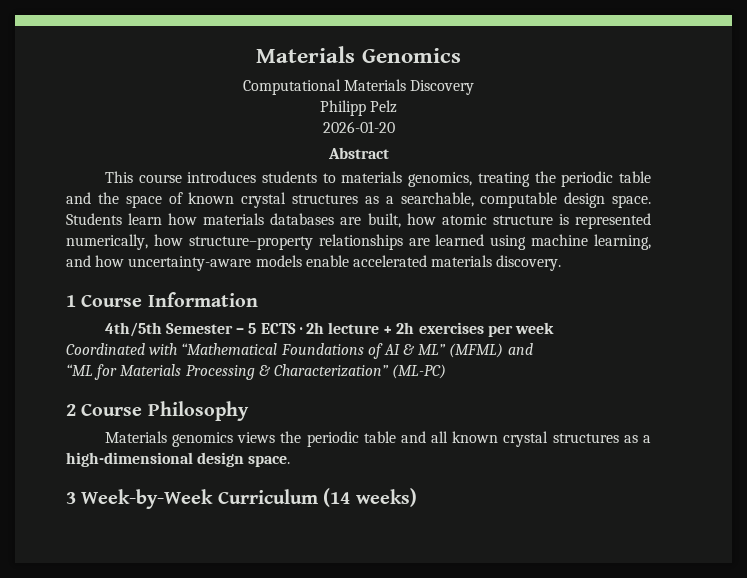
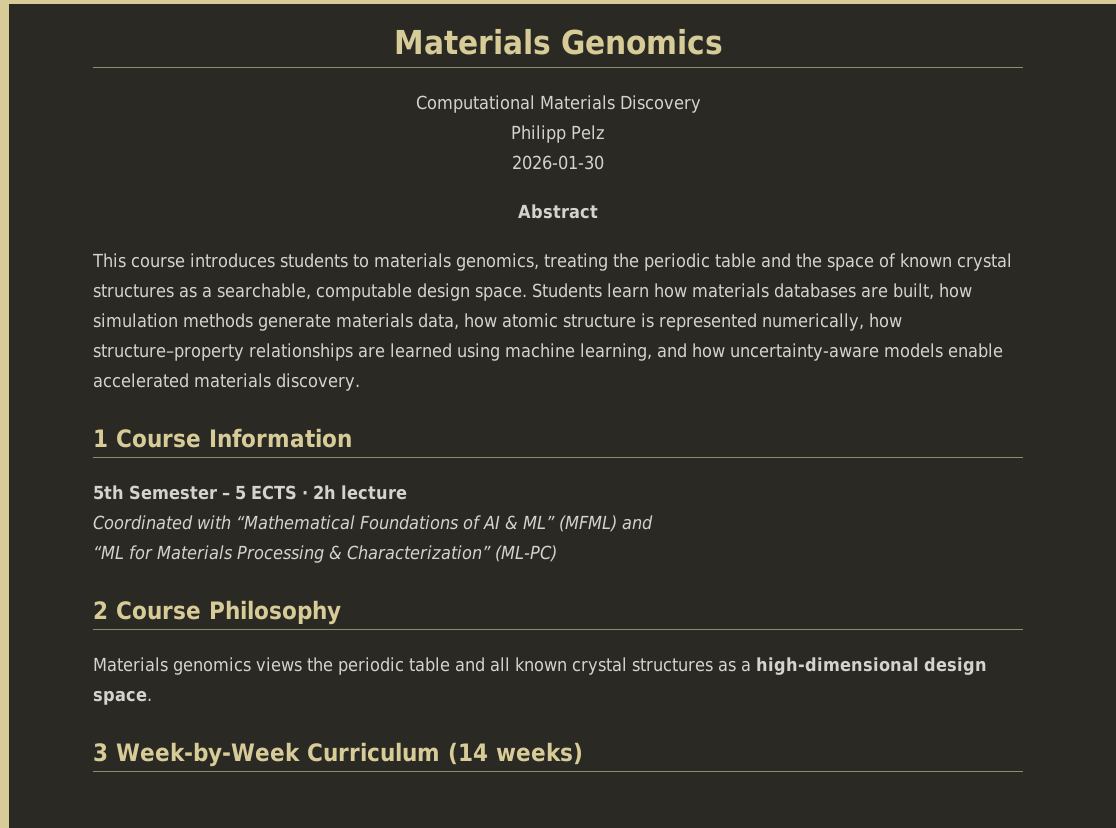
- 2026-01-20
+ 2026-01-30
- Students learn how materials databases are built, how atomic structure is represented numerically, how structure–property relationships are learned using machine learning, and how uncertainty-aware models enable accelerated materials discovery.
+ Students learn how materials databases are built, how simulation methods generate materials data, how atomic structure is represented numerically, how structure–property relationships are learned using machine learning, and how uncertainty-aware models enable accelerated materials discovery.
- 4th/5th Semester – 5 ECTS · 2h lecture + 2h exercises per week
+ 5th Semester – 5 ECTS · 2h lecture

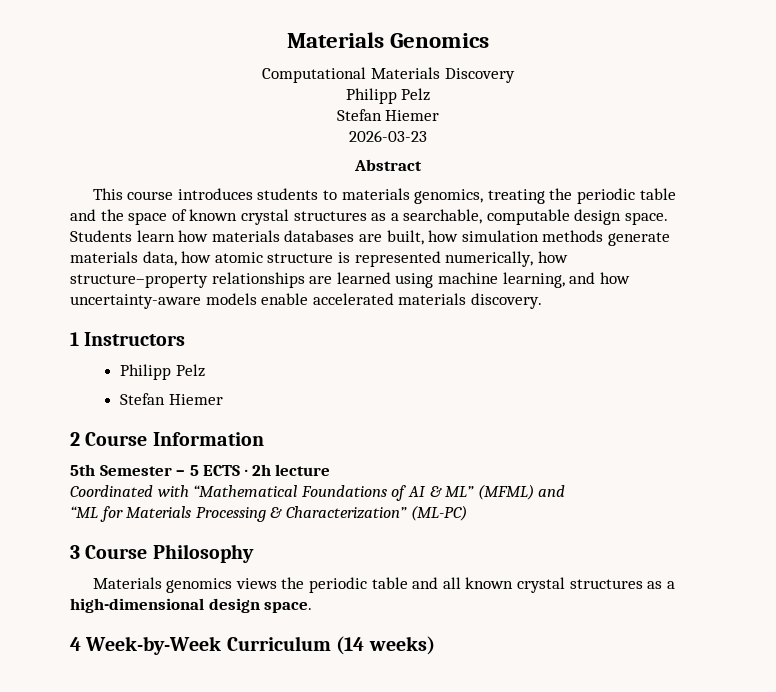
  Computational Materials Discovery
  Philipp Pelz
- 2026-01-30
+ Stefan Hiemer
+ 2026-03-23
- 1 Course Information
+ 1 Instructors
+ Philipp Pelz
+ Stefan Hiemer
+ 2 Course Information
- 2 Course Philosophy
+ 3 Course Philosophy
- 3 Week-by-Week Curriculum (14 weeks)
+ 4 Week-by-Week Curriculum (14 weeks)

